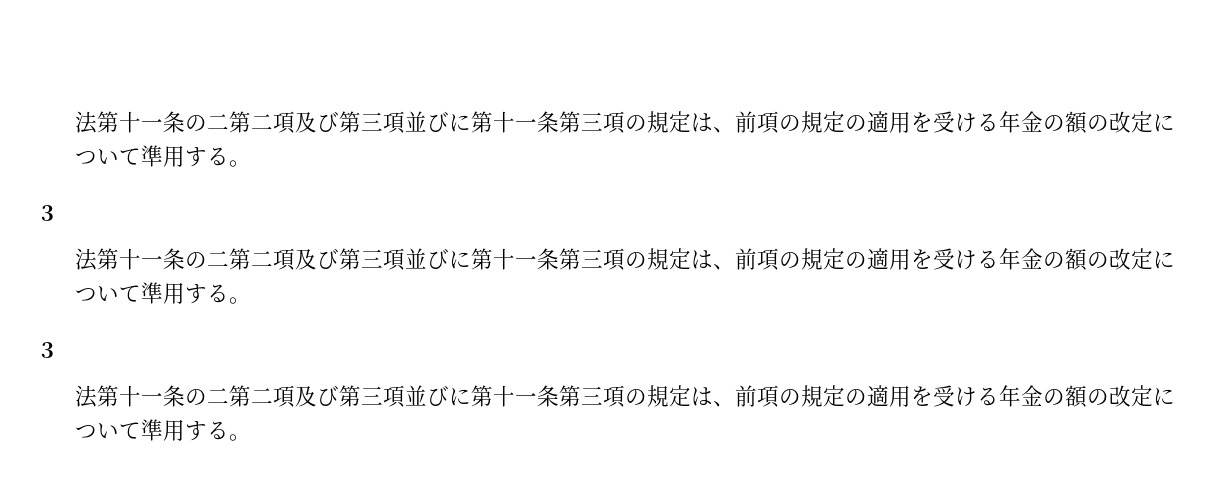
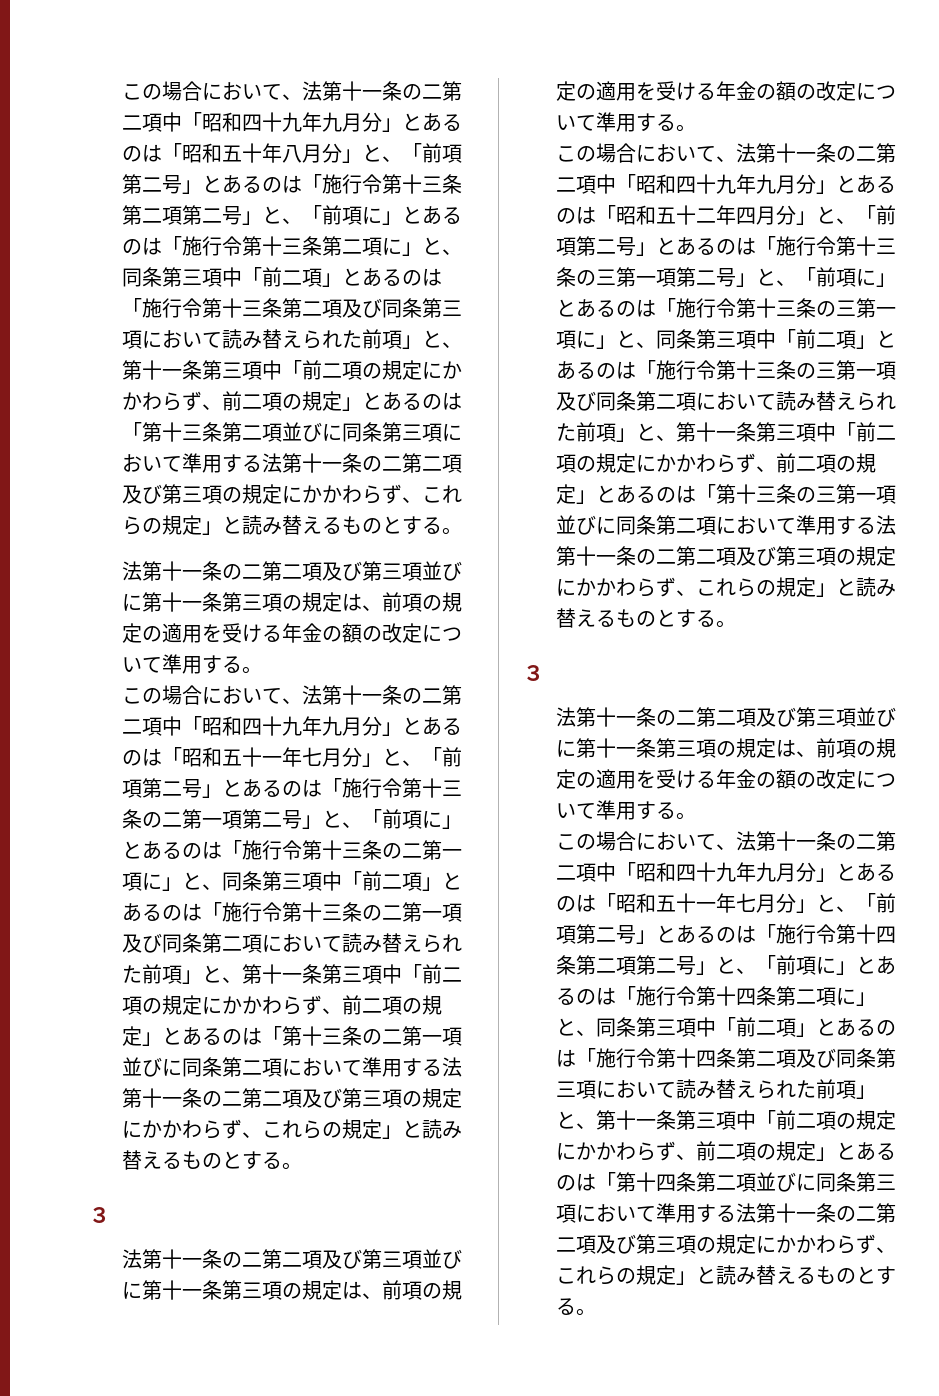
+ この場合において、法第十一条の二第二項中「昭和四十九年九月分」とあるのは「昭和五十年八月分」と、「前項第二号」とあるのは「施行令第十三条第二項第二号」と、「前項に」とあるのは「施行令第十三条第二項に」と、同条第三項中「前二項」とあるのは「施行令第十三条第二項及び同条第三項において読み替えられた前項」と、第十一条第三項中「前二項の規定にかかわらず、前二項の規定」とあるのは「第十三条第二項並びに同条第三項において準用する法第十一条の二第二項及び第三項の規定にかかわらず、これらの規定」と読み替えるものとする。
+ この場合において、法第十一条の二第二項中「昭和四十九年九月分」とあるのは「昭和五十一年七月分」と、「前項第二号」とあるのは「施行令第十三条の二第一項第二号」と、「前項に」とあるのは「施行令第十三条の二第一項に」と、同条第三項中「前二項」とあるのは「施行令第十三条の二第一項及び同条第二項において読み替えられた前項」と、第十一条第三項中「前二項の規定にかかわらず、前二項の規定」とあるのは「第十三条の二第一項並びに同条第二項において準用する法第十一条の二第二項及び第三項の規定にかかわらず、これらの規定」と読み替えるものとする。
+ この場合において、法第十一条の二第二項中「昭和四十九年九月分」とあるのは「昭和五十二年四月分」と、「前項第二号」とあるのは「施行令第十三条の三第一項第二号」と、「前項に」とあるのは「施行令第十三条の三第一項に」と、同条第三項中「前二項」とあるのは「施行令第十三条の三第一項及び同条第二項において読み替えられた前項」と、第十一条第三項中「前二項の規定にかかわらず、前二項の規定」とあるのは「第十三条の三第一項並びに同条第二項において準用する法第十一条の二第二項及び第三項の規定にかかわらず、これらの規定」と読み替えるものとする。
+ この場合において、法第十一条の二第二項中「昭和四十九年九月分」とあるのは「昭和五十一年七月分」と、「前項第二号」とあるのは「施行令第十四条第二項第二号」と、「前項に」とあるのは「施行令第十四条第二項に」と、同条第三項中「前二項」とあるのは「施行令第十四条第二項及び同条第三項において読み替えられた前項」と、第十一条第三項中「前二項の規定にかかわらず、前二項の規定」とあるのは「第十四条第二項並びに同条第三項において準用する法第十一条の二第二項及び第三項の規定にかかわらず、これらの規定」と読み替えるものとする。

